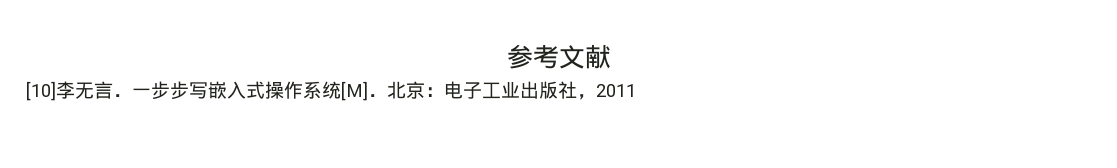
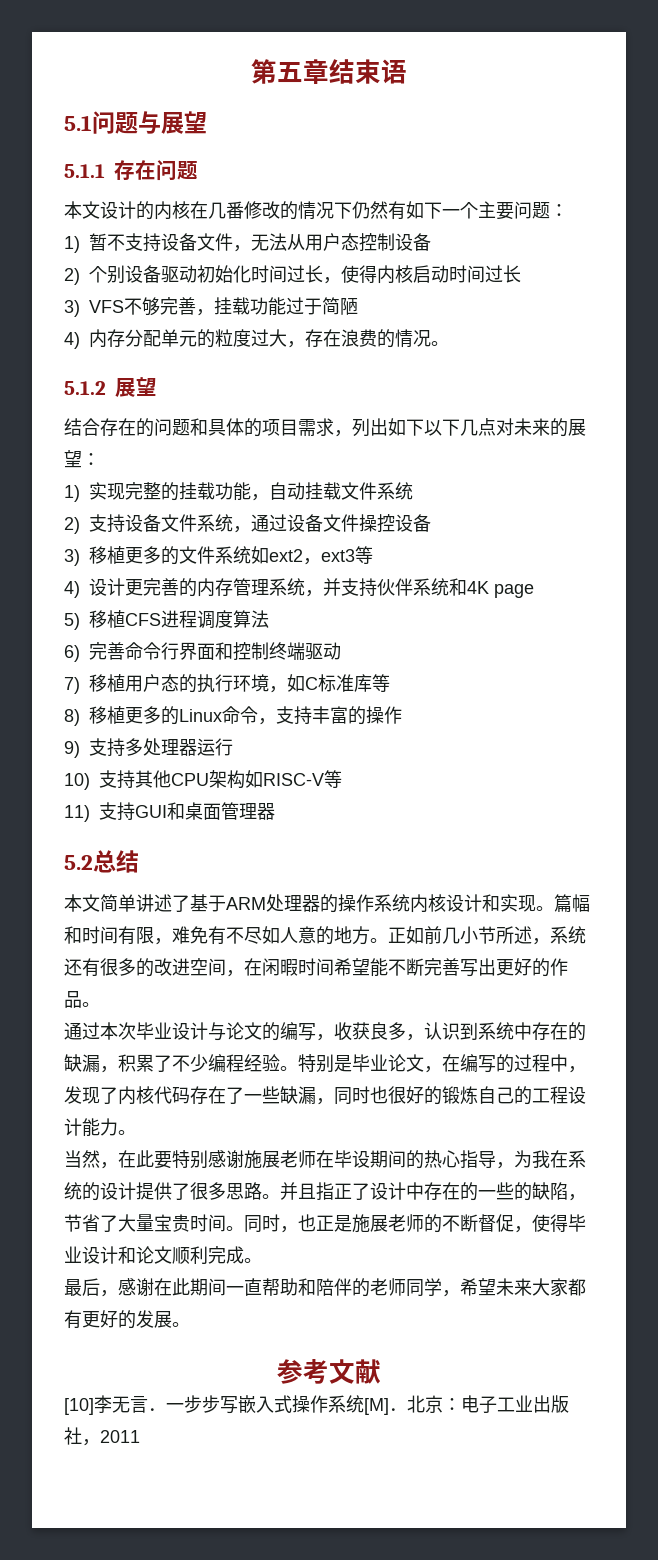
+ 第五章结束语
+ 5.1问题与展望
+ 5.1.1存在问题
+ 本文设计的内核在几番修改的情况下仍然有如下一个主要问题：
+ 1)暂不支持设备文件，无法从用户态控制设备
+ 2)个别设备驱动初始化时间过长，使得内核启动时间过长
+ 3) VFS不够完善，挂载功能过于简陋
+ 4)内存分配单元的粒度过大，存在浪费的情况。
+ 5.1.2展望
+ 结合存在的问题和具体的项目需求，列出如下以下几点对未来的展望：
+ 1)实现完整的挂载功能，自动挂载文件系统
+ 2)支持设备文件系统，通过设备文件操控设备
+ 3)移植更多的文件系统如ext2，ext3等
+ 4)设计更完善的内存管理系统，并支持伙伴系统和4K page
+ 5)移植CFS进程调度算法
+ 6)完善命令行界面和控制终端驱动
+ 7)移植用户态的执行环境，如C标准库等
+ 8)移植更多的Linux命令，支持丰富的操作
+ 9)支持多处理器运行
+ 10)支持其他CPU架构如RISC-V等
+ 11)支持GUI和桌面管理器
+ 5.2总结
+ 本文简单讲述了基于ARM处理器的操作系统内核设计和实现。篇幅和时间有限，难免有不尽如人意的地方。正如前几小节所述，系统还有很多的改进空间，在闲暇时间希望能不断完善写出更好的作品。
+ 通过本次毕业设计与论文的编写，收获良多，认识到系统中存在的缺漏，积累了不少编程经验。特别是毕业论文，在编写的过程中，发现了内核代码存在了一些缺漏，同时也很好的锻炼自己的工程设计能力。
+ 当然，在此要特别感谢施展老师在毕设期间的热心指导，为我在系统的设计提供了很多思路。并且指正了设计中存在的一些的缺陷，节省了大量宝贵时间。同时，也正是施展老师的不断督促，使得毕业设计和论文顺利完成。
+ 最后，感谢在此期间一直帮助和陪伴的老师同学，希望未来大家都有更好的发展。

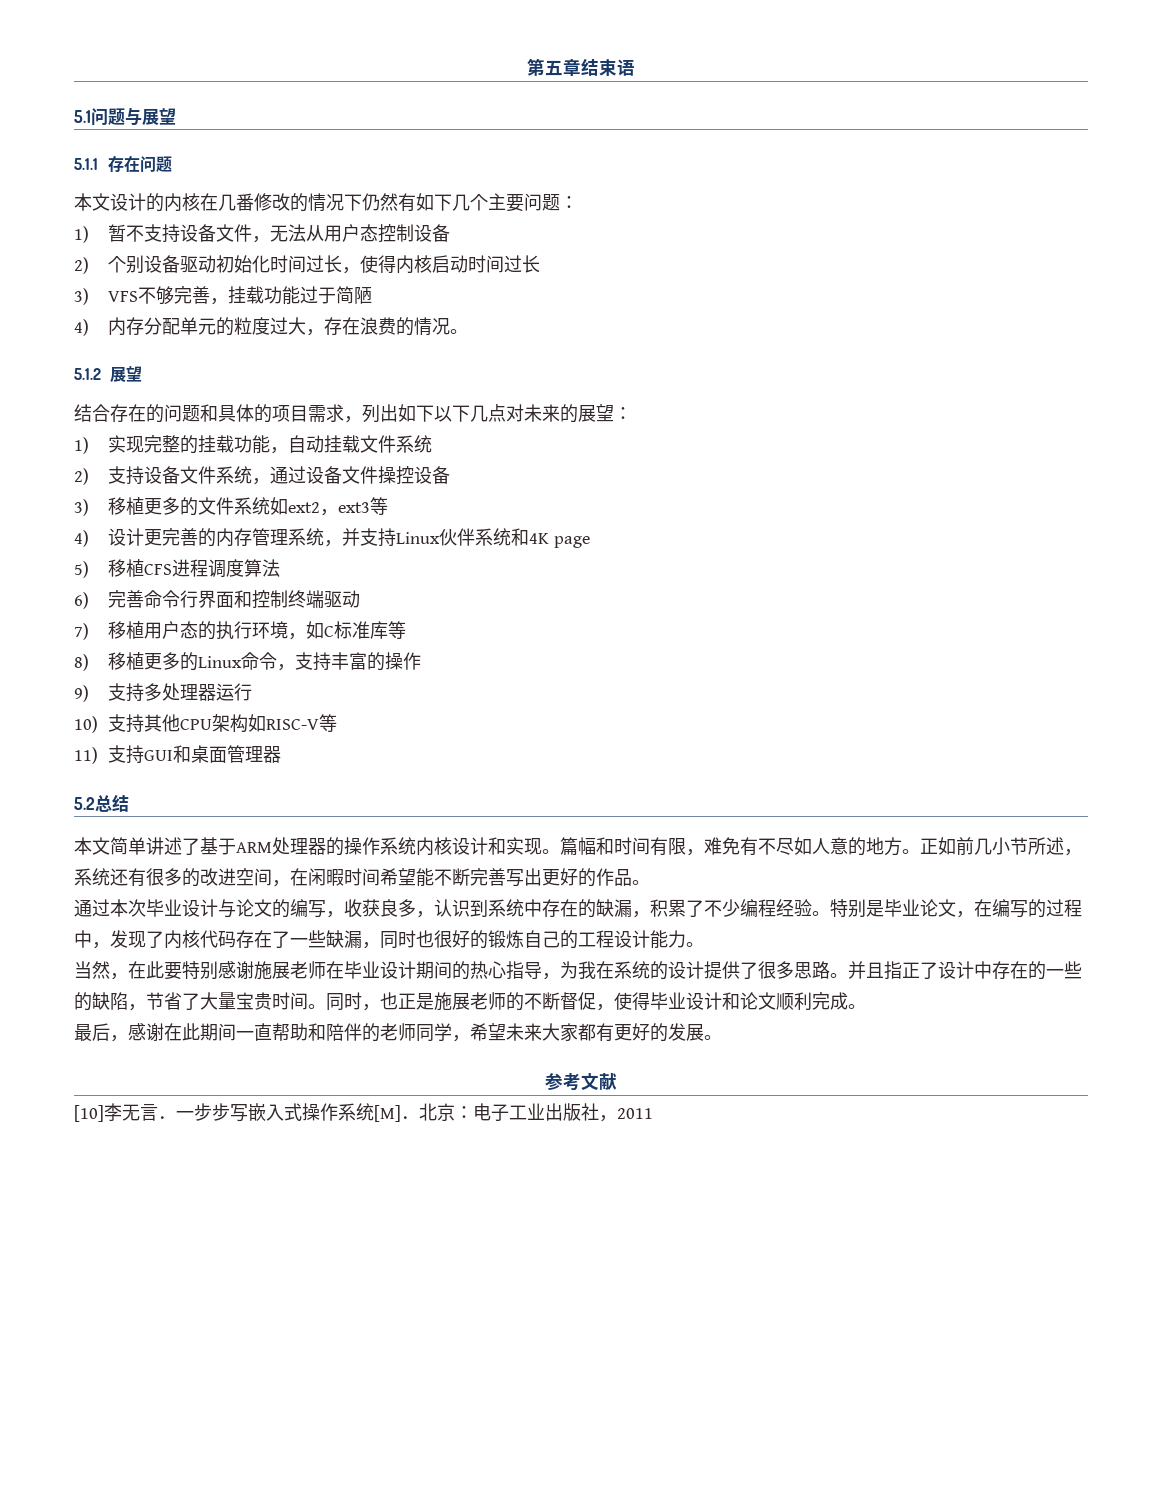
- 本文设计的内核在几番修改的情况下仍然有如下一个主要问题：
+ 本文设计的内核在几番修改的情况下仍然有如下几个主要问题：
- 4)设计更完善的内存管理系统，并支持伙伴系统和4K page
+ 4)设计更完善的内存管理系统，并支持Linux伙伴系统和4K page
- 当然，在此要特别感谢施展老师在毕设期间的热心指导，为我在系统的设计提供了很多思路。
+ 当然，在此要特别感谢施展老师在毕业设计期间的热心指导，为我在系统的设计提供了很多思路。

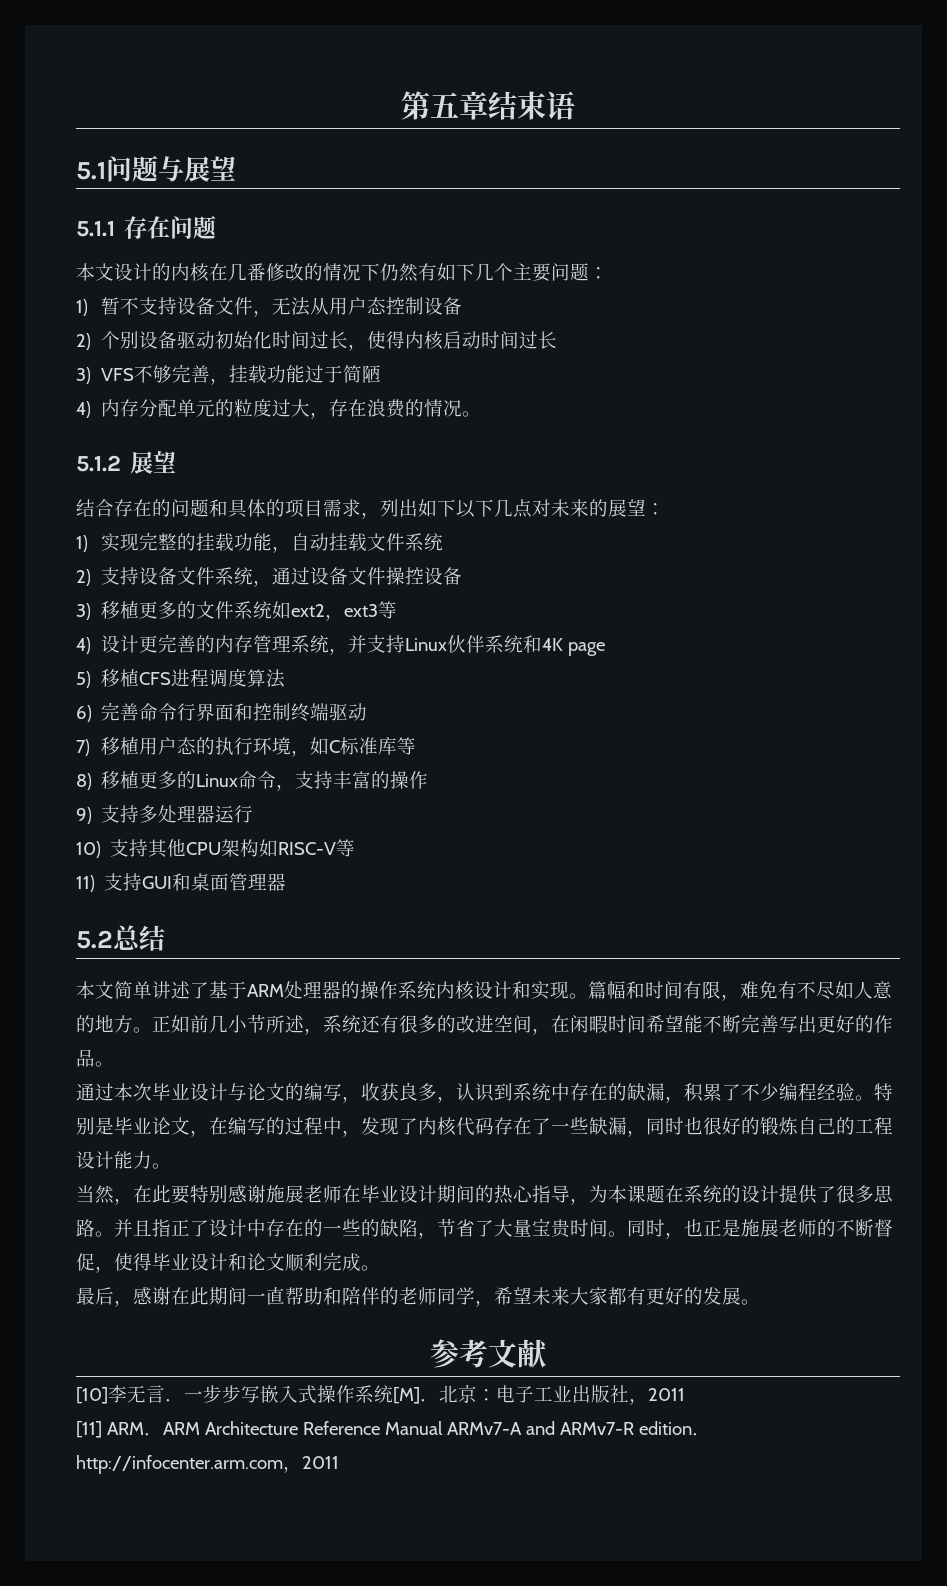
- 当然，在此要特别感谢施展老师在毕业设计期间的热心指导，为我在系统的设计提供了很多思路。
+ 当然，在此要特别感谢施展老师在毕业设计期间的热心指导，为本课题在系统的设计提供了很多思路。
+ [11] ARM．ARM Architecture Reference Manual ARMv7-A and ARMv7-R edition．http://infocenter.arm.com，2011

